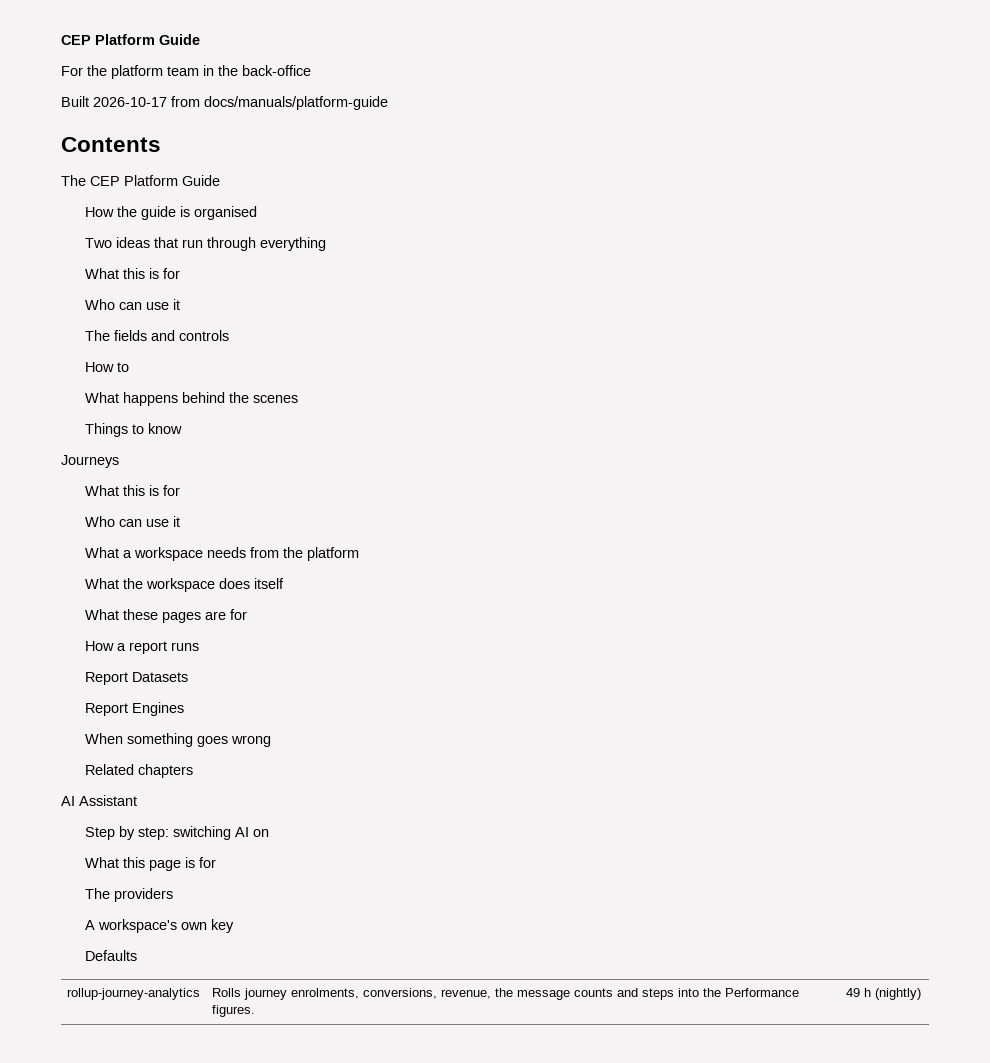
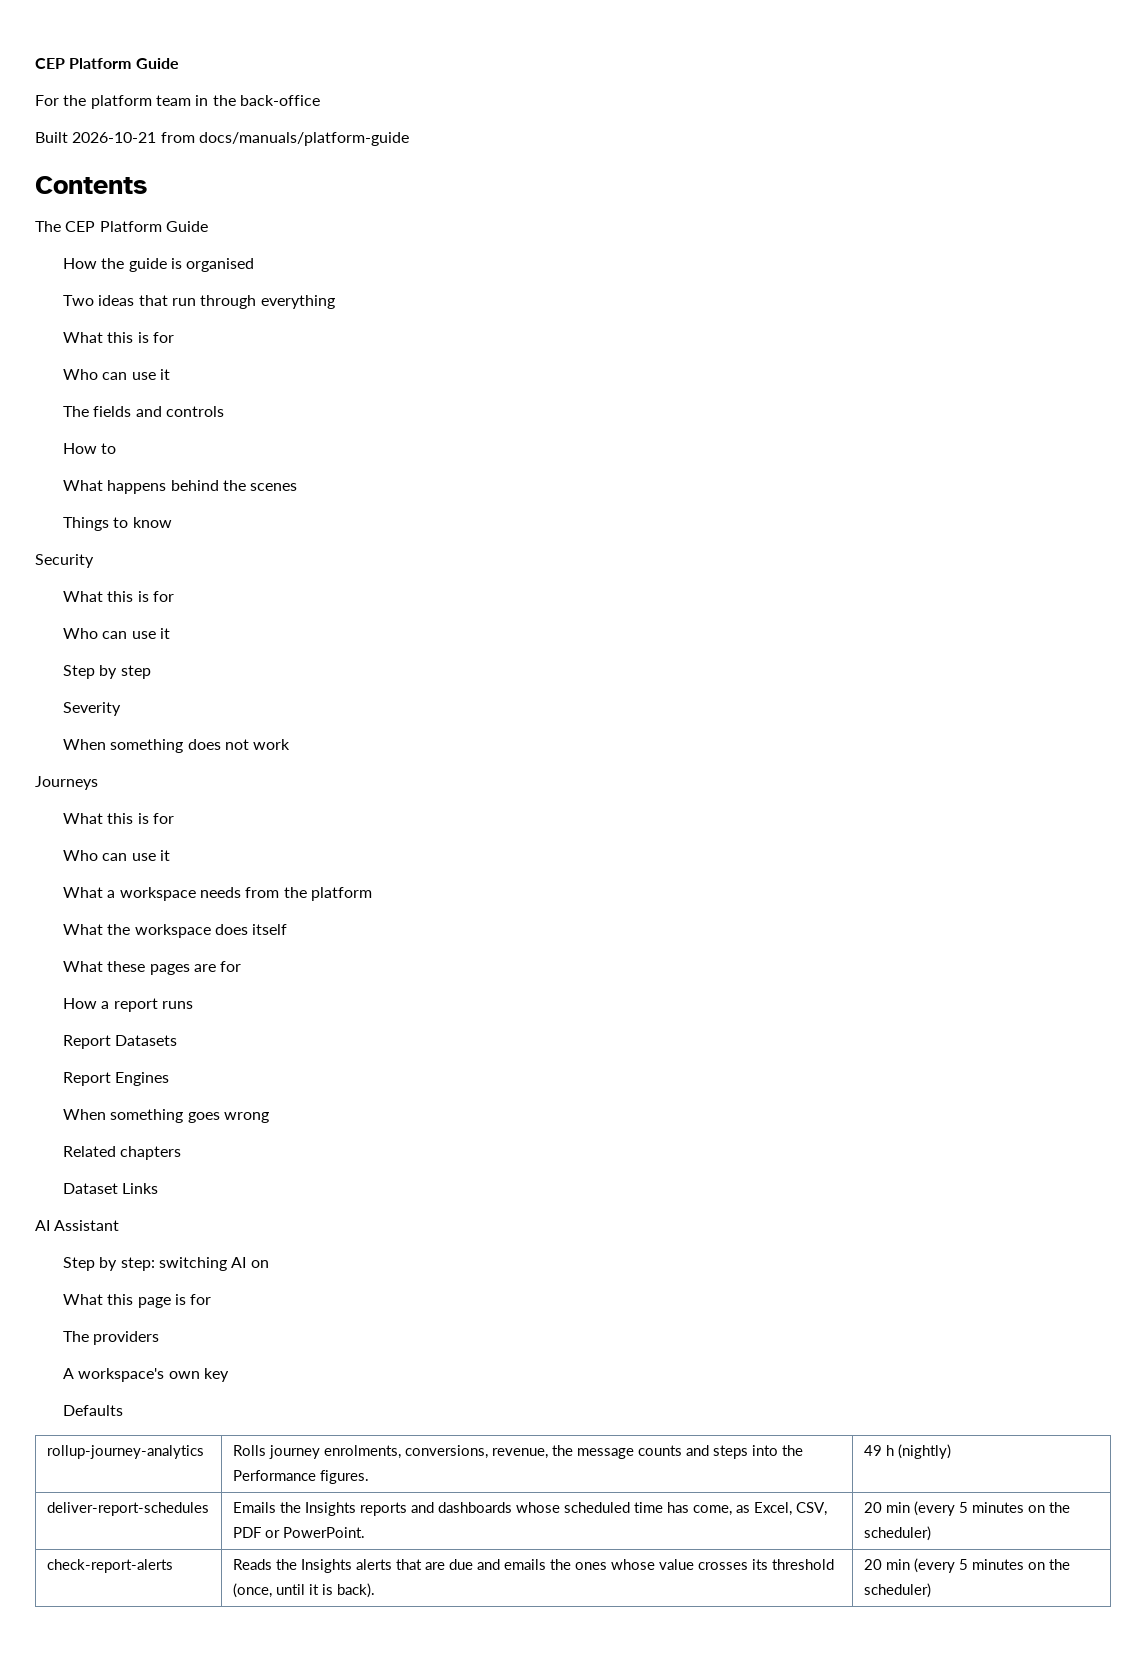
- Built 2026-10-17 from docs/manuals/platform-guide
+ Built 2026-10-21 from docs/manuals/platform-guide
+ Security
+ What this is for
+ Who can use it
+ Step by step
+ Severity
+ When something does not work
+ Dataset Links
+ deliver-report-schedules | Emails the Insights reports and dashboards whose scheduled time has come, as Excel, CSV, PDF or PowerPoint. | 20 min (every 5 minutes on the scheduler)
+ check-report-alerts | Reads the Insights alerts that are due and emails the ones whose value crosses its threshold (once, until it is back). | 20 min (every 5 minutes on the scheduler)

